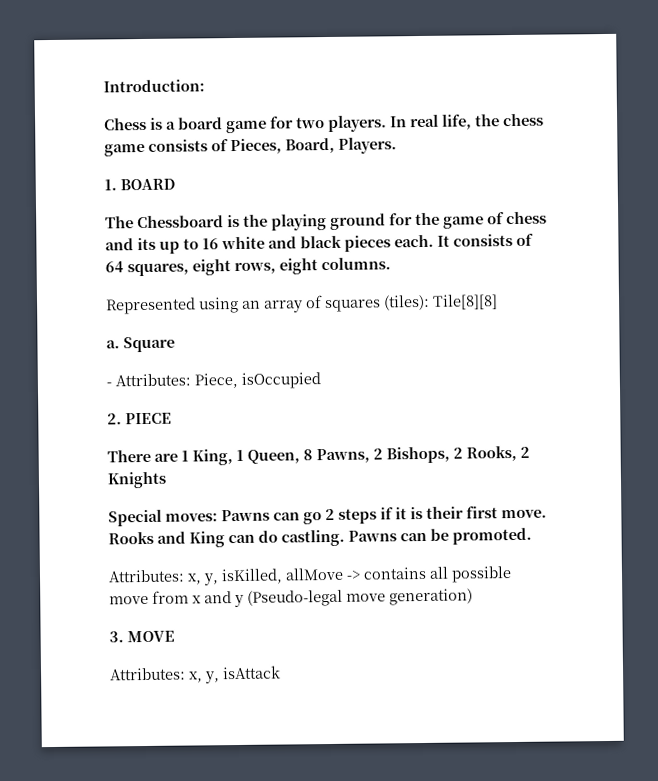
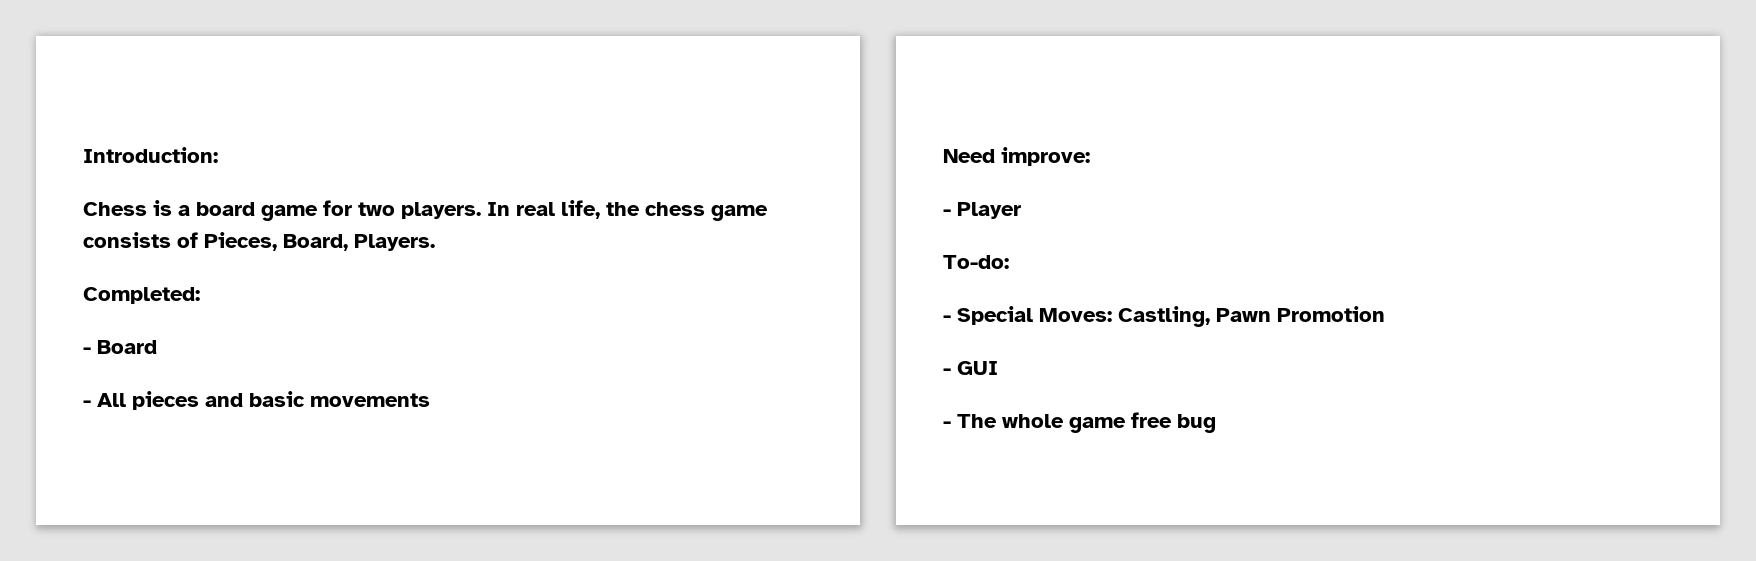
- 1. BOARD
- The Chessboard is the playing ground for the game of chess and its up to 16 white and black pieces each. It consists of 64 squares, eight rows, eight columns.
- Represented using an array of squares (tiles): Tile[8][8]
- a. Square
- - Attributes: Piece, isOccupied
- 2. PIECE
- There are 1 King, 1 Queen, 8 Pawns, 2 Bishops, 2 Rooks, 2 Knights
- Special moves: Pawns can go 2 steps if it is their first move. Rooks and King can do castling. Pawns can be promoted.
- Attributes: x, y, isKilled, allMove -> contains all possible move from x and y (Pseudo-legal move generation)
- 3. MOVE
- Attributes: x, y, isAttack
+ Completed:
+ - Board
+ - All pieces and basic movements
+ Need improve:
+ - Player
+ To-do:
+ - Special Moves: Castling, Pawn Promotion
+ - GUI
+ - The whole game free bug

